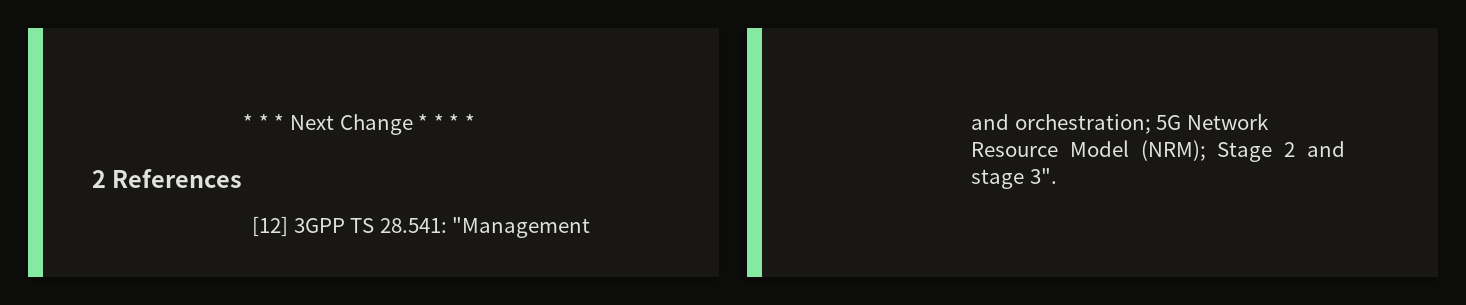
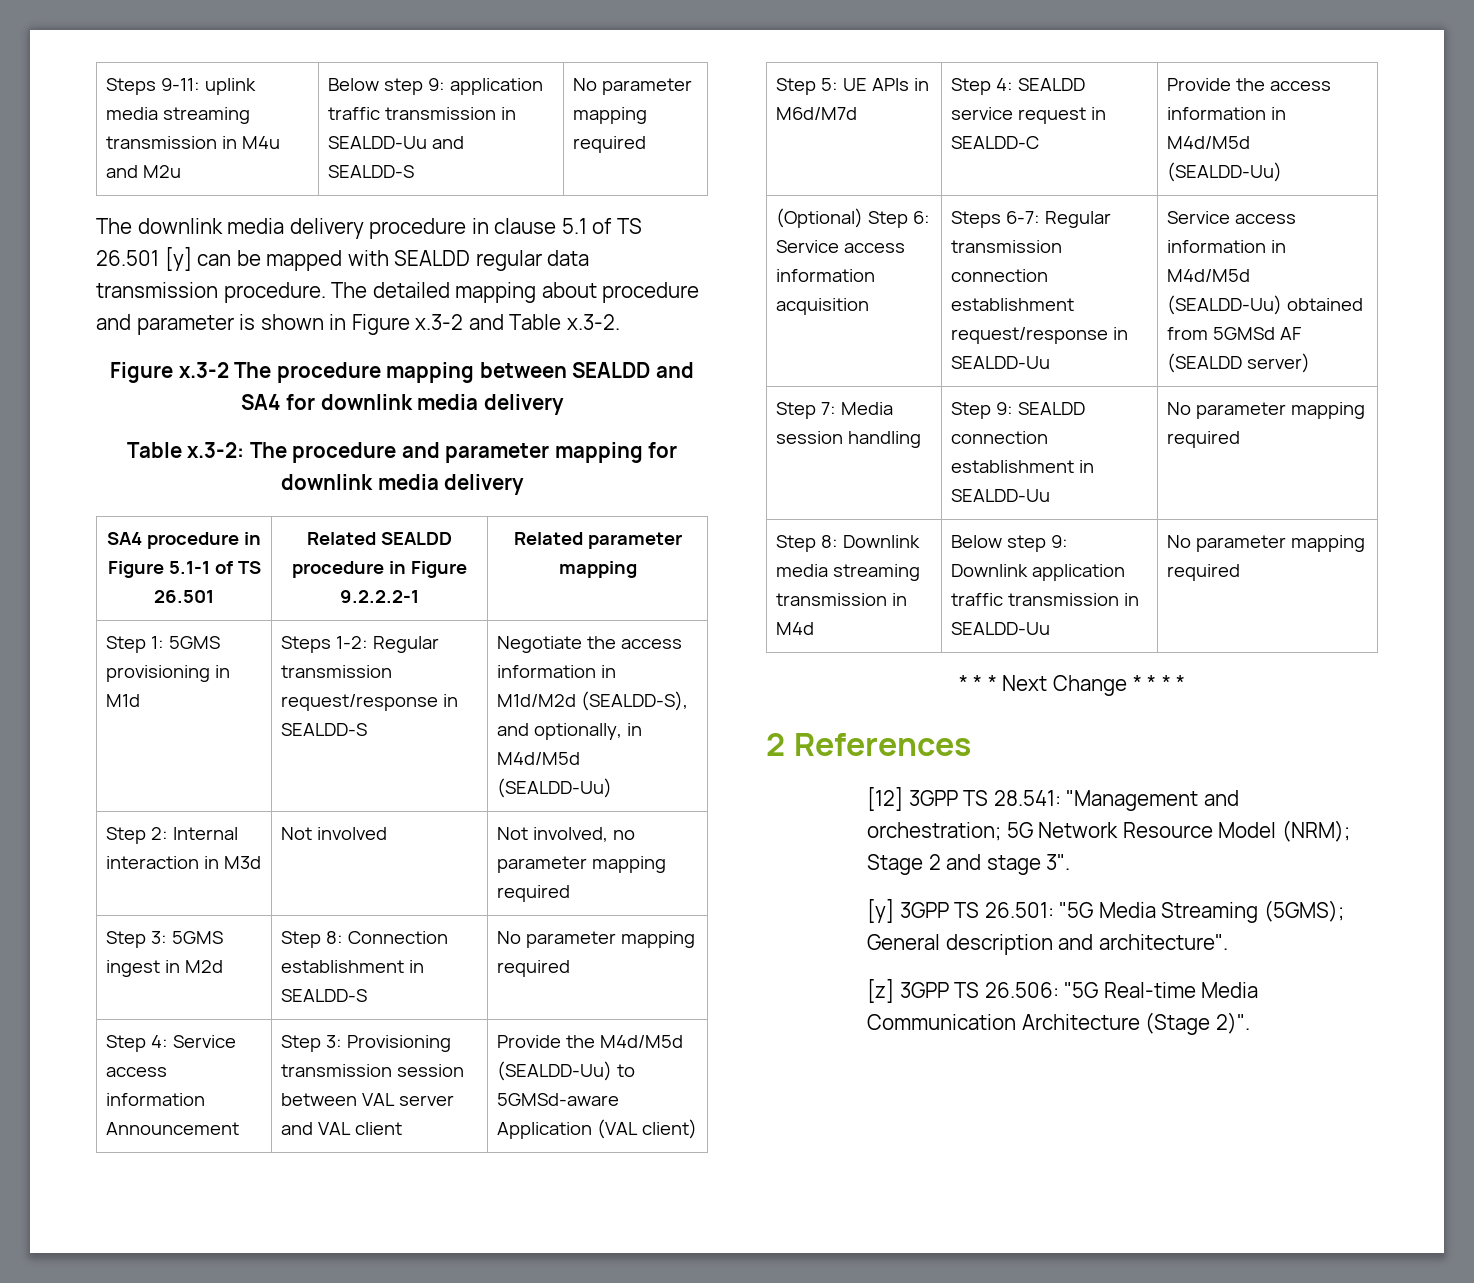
+ Steps 9-11: uplink media streaming transmission in M4u and M2u | Below step 9: application traffic transmission in SEALDD-Uu and SEALDD-S | No parameter mapping required
+ The downlink media delivery procedure in clause 5.1 of TS 26.501 [y] can be mapped with SEALDD regular data transmission procedure. The detailed mapping about procedure and parameter is shown in Figure x.3-2 and Table x.3-2.
+ Figure x.3-2 The procedure mapping between SEALDD and SA4 for downlink media delivery
+ Table x.3-2: The procedure and parameter mapping for downlink media delivery
+ SA4 procedure in Figure 5.1-1 of TS 26.501 | Related SEALDD procedure in Figure 9.2.2.2-1 | Related parameter mapping
+ Step 1: 5GMS provisioning in M1d | Steps 1-2: Regular transmission request/response in SEALDD-S | Negotiate the access information in M1d/M2d (SEALDD-S), and optionally, in M4d/M5d (SEALDD-Uu)
+ Step 2: Internal interaction in M3d | Not involved | Not involved, no parameter mapping required
+ Step 3: 5GMS ingest in M2d | Step 8: Connection establishment in SEALDD-S | No parameter mapping required
+ Step 4: Service access information Announcement | Step 3: Provisioning transmission session between VAL server and VAL client | Provide the M4d/M5d (SEALDD-Uu) to 5GMSd-aware Application (VAL client)
+ Step 5: UE APIs in M6d/M7d | Step 4: SEALDD service request in SEALDD-C | Provide the access information in M4d/M5d (SEALDD-Uu)
+ (Optional) Step 6: Service access information acquisition | Steps 6-7: Regular transmission connection establishment request/response in SEALDD-Uu | Service access information in M4d/M5d (SEALDD-Uu) obtained from 5GMSd AF (SEALDD server)
+ Step 7: Media session handling | Step 9: SEALDD connection establishment in SEALDD-Uu | No parameter mapping required
+ Step 8: Downlink media streaming transmission in M4d | Below step 9: Downlink application traffic transmission in SEALDD-Uu | No parameter mapping required
+ [y] 3GPP TS 26.501: "5G Media Streaming (5GMS); General description and architecture".
+ [z] 3GPP TS 26.506: "5G Real-time Media Communication Architecture (Stage 2)".

